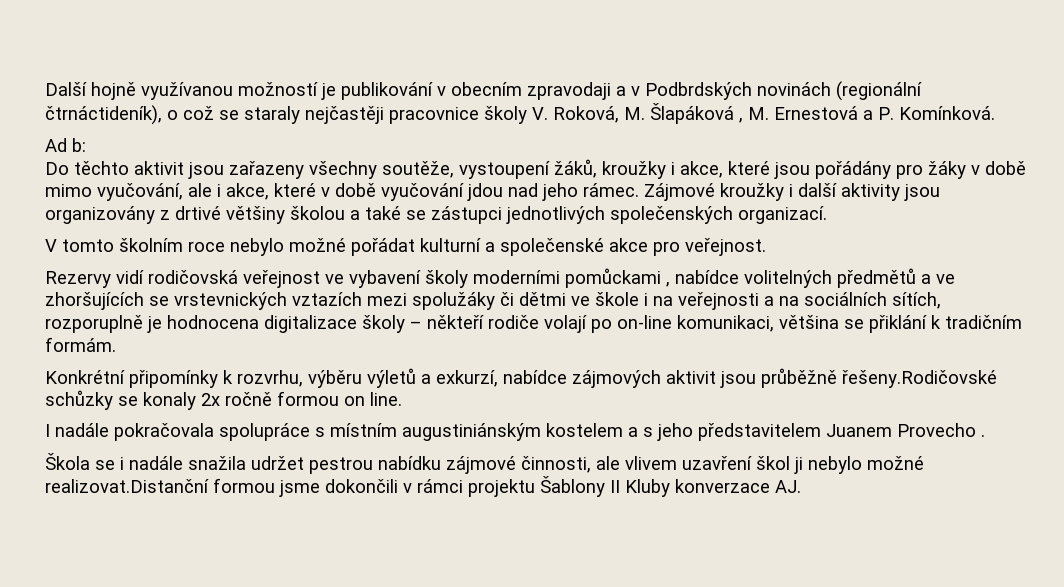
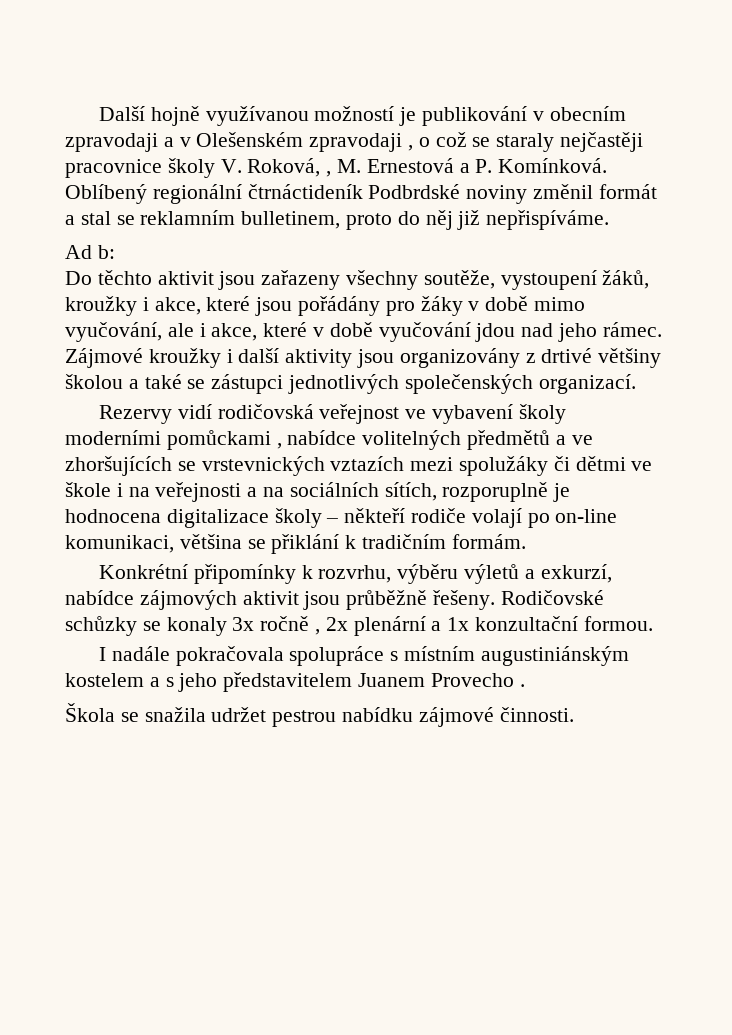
- Další hojně využívanou možností je publikování v obecním zpravodaji a v Podbrdských novinách (regionální čtrnáctideník), o což se staraly nejčastěji pracovnice školy V. Roková, M. Šlapáková , M. Ernestová a P. Komínková.
+ Další hojně využívanou možností je publikování v obecním zpravodaji a v Olešenském zpravodaji , o což se staraly nejčastěji pracovnice školy V. Roková, , M. Ernestová a P. Komínková. Oblíbený regionální čtrnáctideník Podbrdské noviny změnil formát a stal se reklamním bulletinem, proto do něj již nepřispíváme.
- V tomto školním roce nebylo možné pořádat kulturní a společenské akce pro veřejnost.
- Konkrétní připomínky k rozvrhu, výběru výletů a exkurzí, nabídce zájmových aktivit jsou průběžně řešeny.Rodičovské schůzky se konaly 2x ročně formou on line.
+ Konkrétní připomínky k rozvrhu, výběru výletů a exkurzí, nabídce zájmových aktivit jsou průběžně řešeny. Rodičovské schůzky se konaly 3x ročně , 2x plenární a 1x konzultační formou.
- Škola se i nadále snažila udržet pestrou nabídku zájmové činnosti, ale vlivem uzavření škol ji nebylo možné realizovat.Distanční formou jsme dokončili v rámci projektu Šablony II Kluby konverzace AJ.
+ Škola se snažila udržet pestrou nabídku zájmové činnosti.

